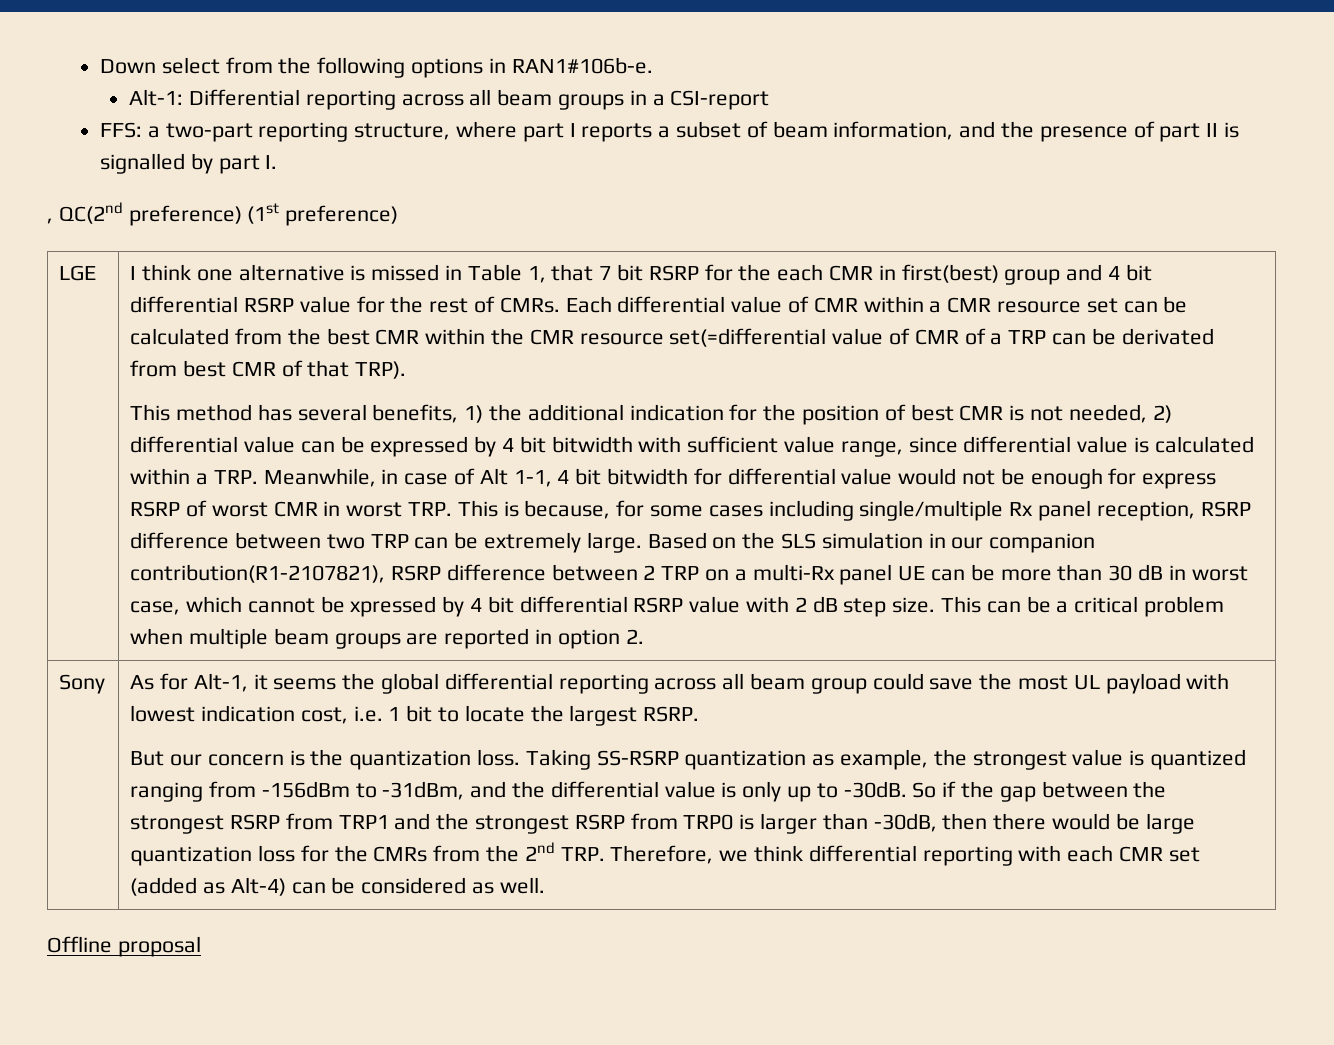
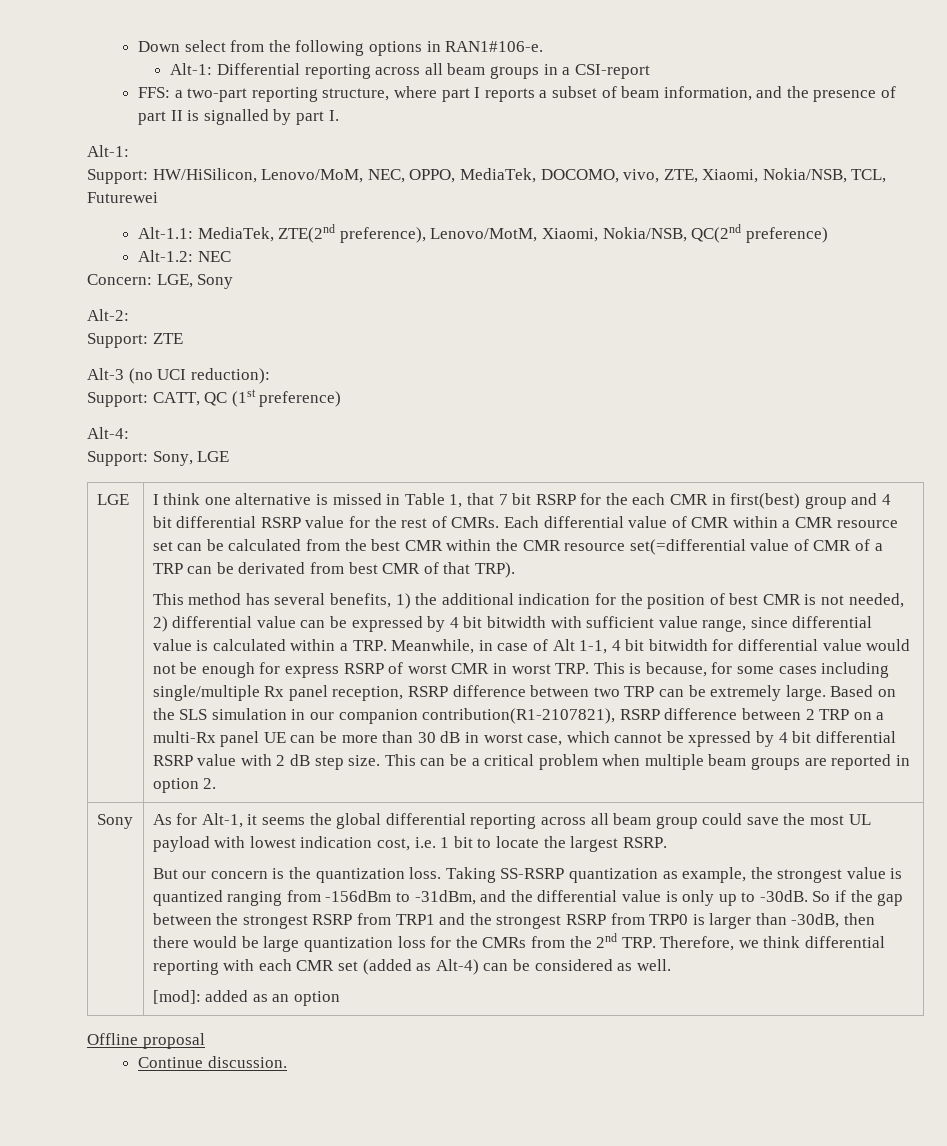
- Down select from the following options in RAN1#106b-e.
+ Down select from the following options in RAN1#106-e.
  FFS: a two-part reporting structure, where part I reports a subset of beam information, and the presence of part II is signalled by part I.
- , QC(2nd preference) (1st preference)
+ Alt-1:
+ Support: HW/HiSilicon, Lenovo/MoM, NEC, OPPO, MediaTek, DOCOMO, vivo, ZTE, Xiaomi, Nokia/NSB, TCL, Futurewei
+ Alt-1.1: MediaTek, ZTE(2nd preference), Lenovo/MotM, Xiaomi, Nokia/NSB, QC(2nd preference)
+ Alt-1.2: NEC
+ Concern: LGE, Sony
+ Alt-2:
+ Support: ZTE
+ Alt-3 (no UCI reduction):
+ Support: CATT, QC (1st preference)
+ Alt-4:
+ Support: Sony, LGE
+ [mod]: added as an option
+ Continue discussion.

